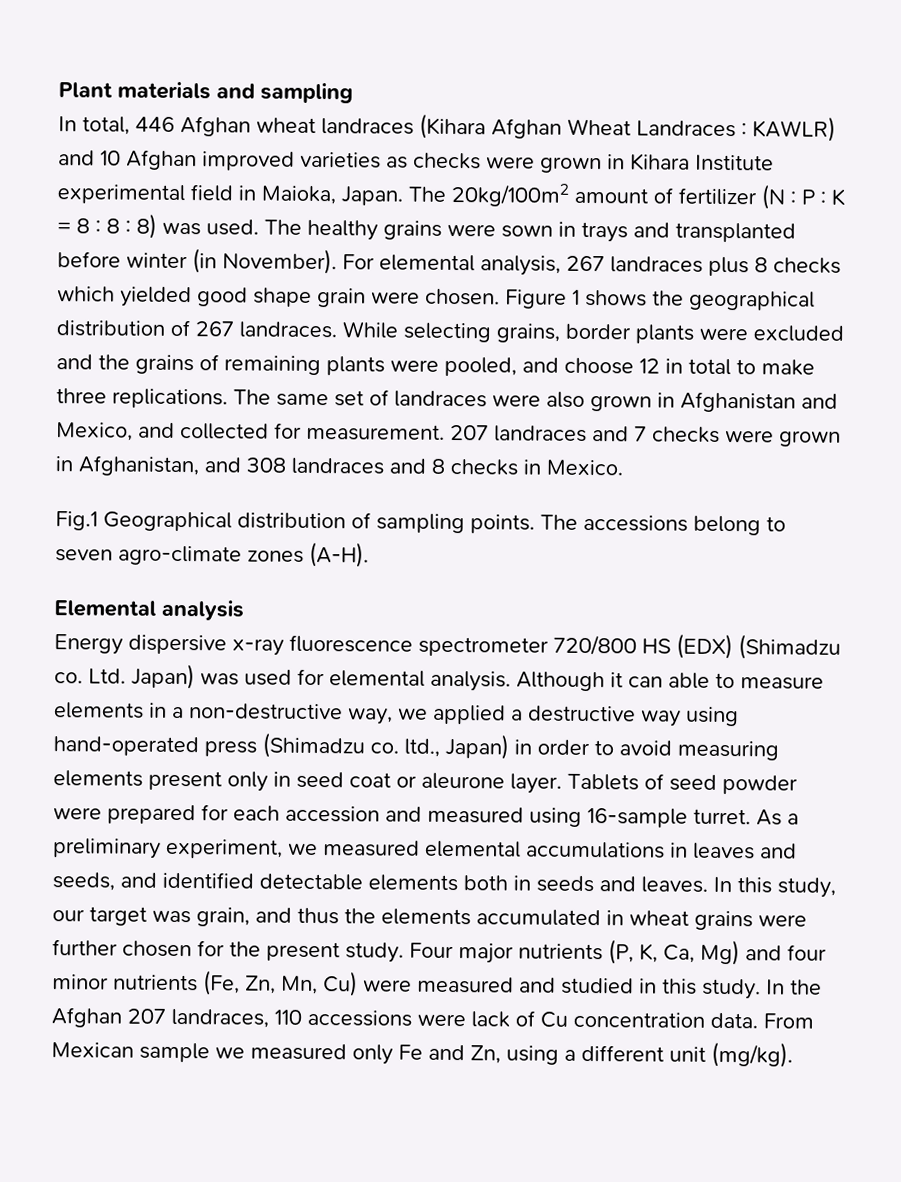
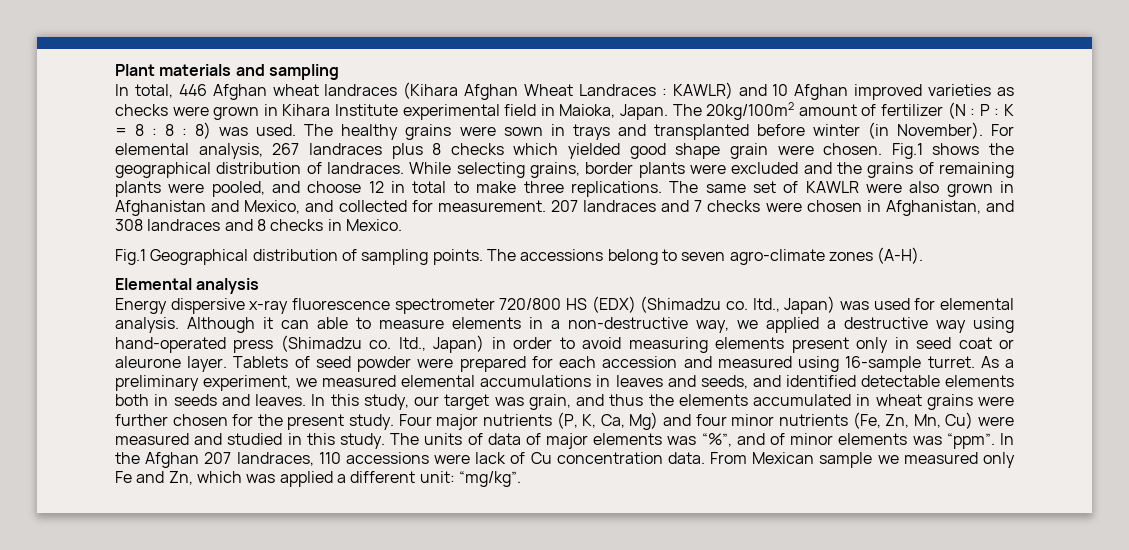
- Figure 1 shows the geographical distribution of 267 landraces.
+ Fig.1 shows the geographical distribution of landraces.
- The same set of landraces were also grown in Afghanistan and Mexico, and collected for measurement.
+ The same set of KAWLR were also grown in Afghanistan and Mexico, and collected for measurement.
- 207 landraces and 7 checks were grown in Afghanistan, and 308 landraces and 8 checks in Mexico.
+ 207 landraces and 7 checks were chosen in Afghanistan, and 308 landraces and 8 checks in Mexico.
- Energy dispersive x-ray fluorescence spectrometer 720/800 HS (EDX) (Shimadzu co. Ltd. Japan) was used for elemental analysis.
+ Energy dispersive x-ray fluorescence spectrometer 720/800 HS (EDX) (Shimadzu co. ltd., Japan) was used for elemental analysis.
+ The units of data of major elements was “%”, and of minor elements was “ppm”.
- From Mexican sample we measured only Fe and Zn, using a different unit (mg/kg).
+ From Mexican sample we measured only Fe and Zn, which was applied a different unit: “mg/kg”.

